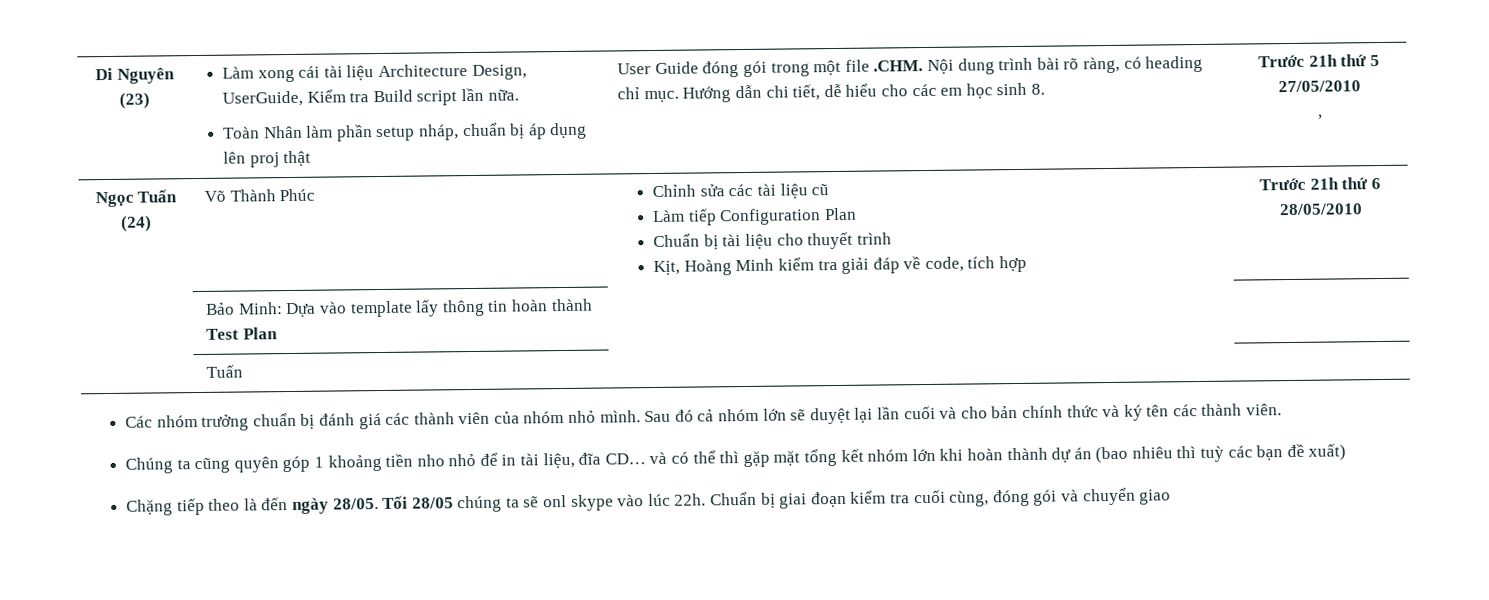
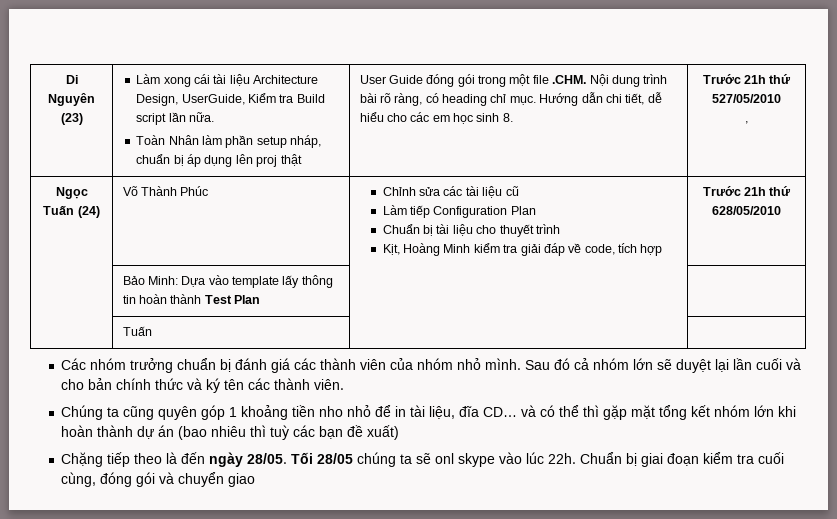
- Trước 21h thứ 5 27/05/2010
+ Trước 21h thứ 527/05/2010
  Ngọc Tuấn (24) | Võ Thành Phúc | Chỉnh sửa các tài liệu cũ
  Làm tiếp Configuration Plan
  Chuẩn bị tài liệu cho thuyết trình
- Kịt, Hoàng Minh kiểm tra giải đáp về code, tích hợp | Trước 21h thứ 6 28/05/2010
+ Kịt, Hoàng Minh kiểm tra giải đáp về code, tích hợp | Trước 21h thứ 628/05/2010

